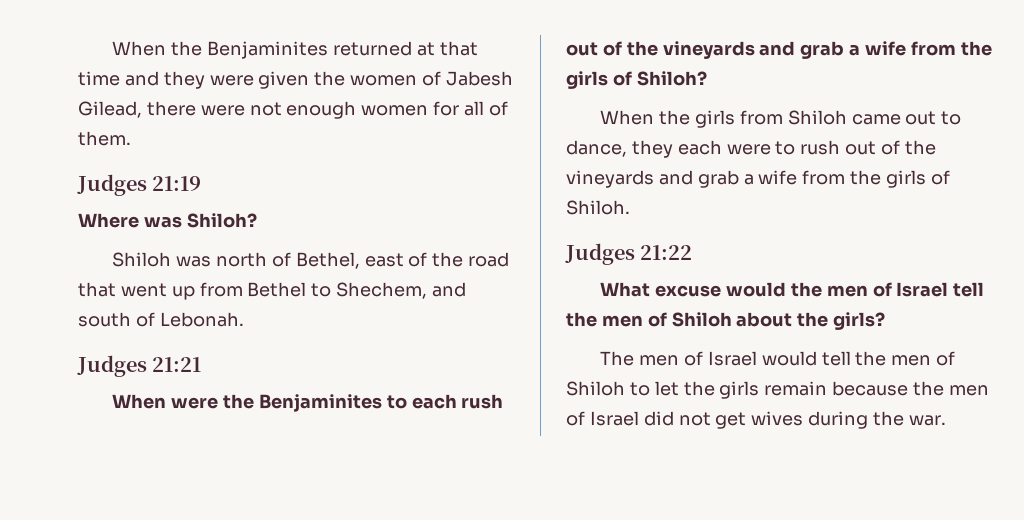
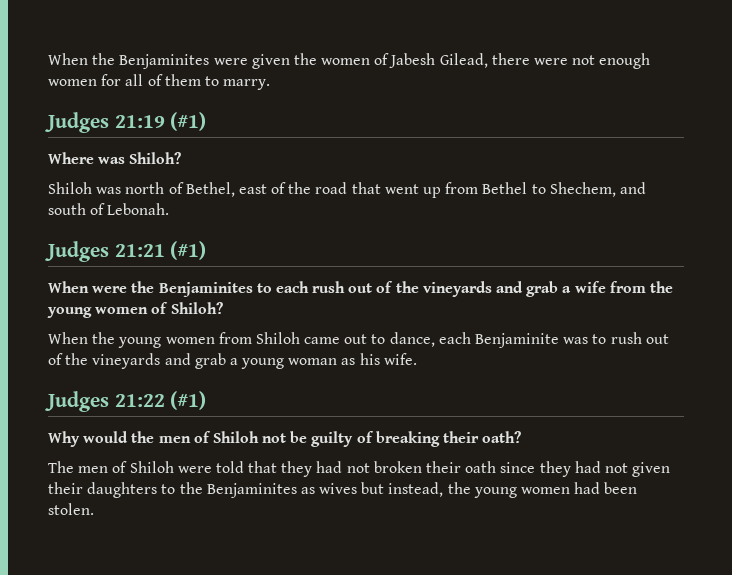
- When the Benjaminites returned at that time and they were given the women of Jabesh Gilead, there were not enough women for all of them.
+ When the Benjaminites were given the women of Jabesh Gilead, there were not enough women for all of them to marry.
- Judges 21:19
+ Judges 21:19 (#1)
- Judges 21:21
+ Judges 21:21 (#1)
- When were the Benjaminites to each rush out of the vineyards and grab a wife from the girls of Shiloh?
+ When were the Benjaminites to each rush out of the vineyards and grab a wife from the young women of Shiloh?
- When the girls from Shiloh came out to dance, they each were to rush out of the vineyards and grab a wife from the girls of Shiloh.
+ When the young women from Shiloh came out to dance, each Benjaminite was to rush out of the vineyards and grab a young woman as his wife.
- Judges 21:22
- What excuse would the men of Israel tell the men of Shiloh about the girls?
- The men of Israel would tell the men of Shiloh to let the girls remain because the men of Israel did not get wives during the war.
+ Judges 21:22 (#1)
+ Why would the men of Shiloh not be guilty of breaking their oath?
+ The men of Shiloh were told that they had not broken their oath since they had not given their daughters to the Benjaminites as wives but instead, the young women had been stolen.

